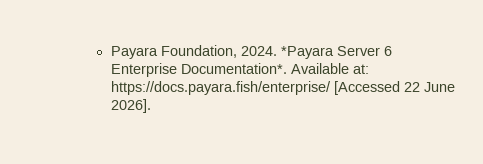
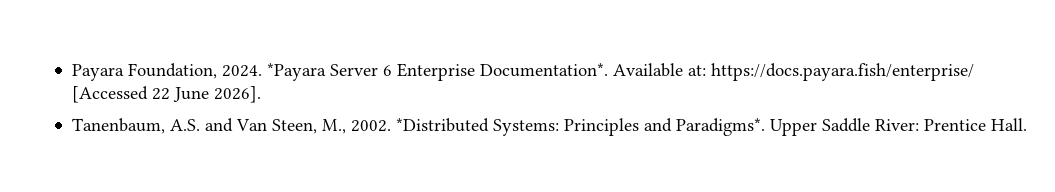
+ Tanenbaum, A.S. and Van Steen, M., 2002. *Distributed Systems: Principles and Paradigms*. Upper Saddle River: Prentice Hall.

